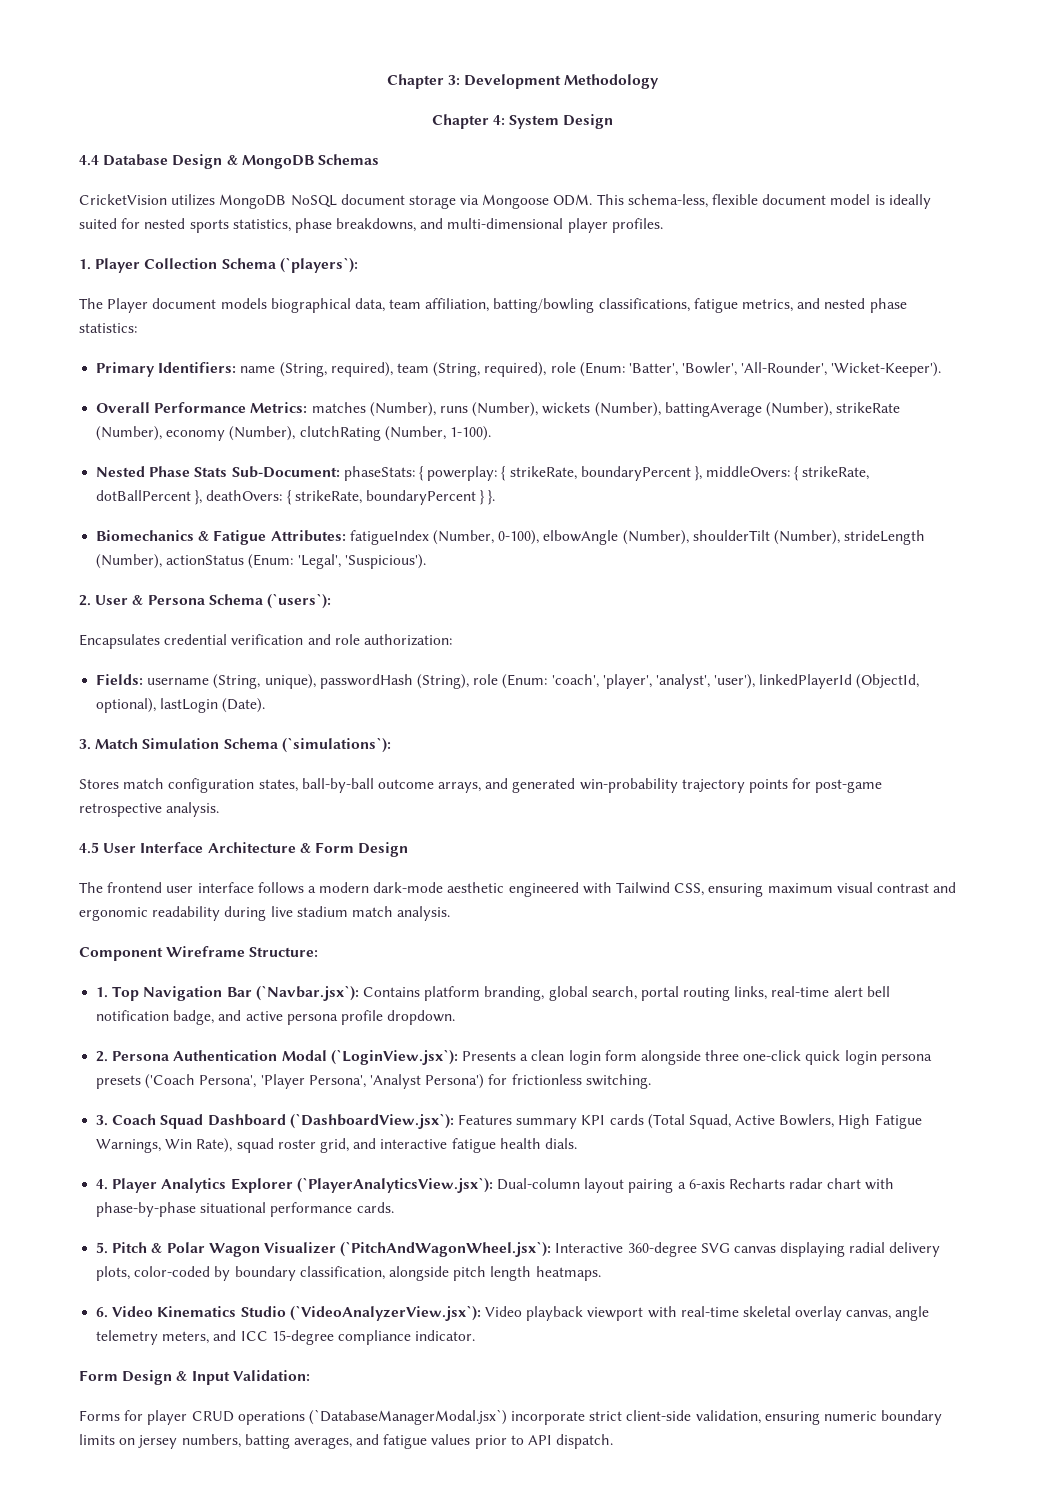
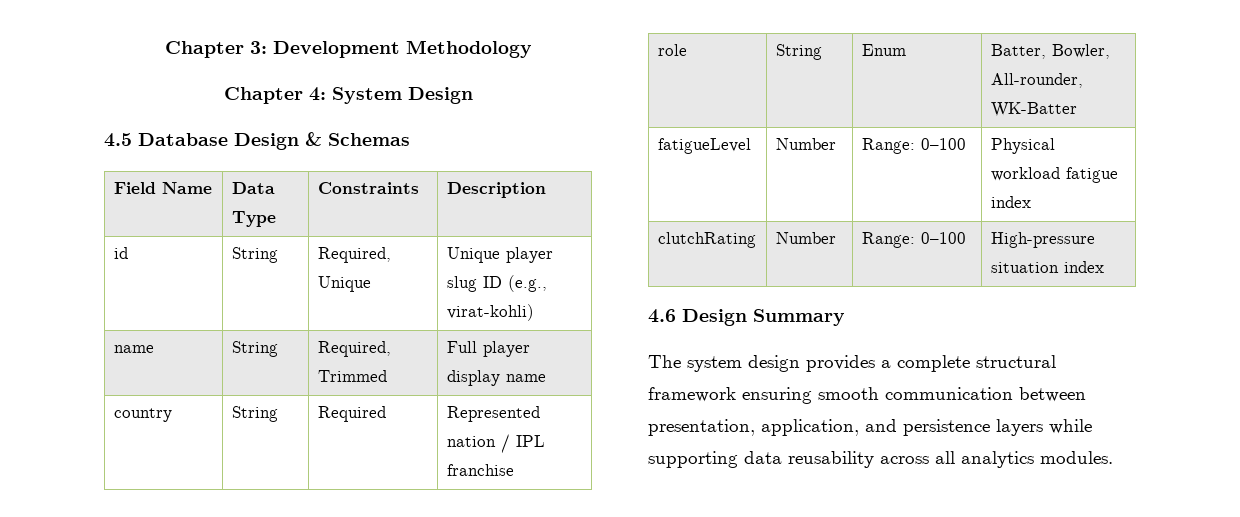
- 4.4 Database Design & MongoDB Schemas
+ 4.5 Database Design & Schemas
- CricketVision utilizes MongoDB NoSQL document storage via Mongoose ODM. This schema-less, flexible document model is ideally suited for nested sports statistics, phase breakdowns, and multi-dimensional player profiles.
- 1. Player Collection Schema (`players`):
- The Player document models biographical data, team affiliation, batting/bowling classifications, fatigue metrics, and nested phase statistics:
- Primary Identifiers: name (String, required), team (String, required), role (Enum: 'Batter', 'Bowler', 'All-Rounder', 'Wicket-Keeper').
- Overall Performance Metrics: matches (Number), runs (Number), wickets (Number), battingAverage (Number), strikeRate (Number), economy (Number), clutchRating (Number, 1-100).
- Nested Phase Stats Sub-Document: phaseStats: { powerplay: { strikeRate, boundaryPercent }, middleOvers: { strikeRate, dotBallPercent }, deathOvers: { strikeRate, boundaryPercent } }.
- Biomechanics & Fatigue Attributes: fatigueIndex (Number, 0-100), elbowAngle (Number), shoulderTilt (Number), strideLength (Number), actionStatus (Enum: 'Legal', 'Suspicious').
- 2. User & Persona Schema (`users`):
- Encapsulates credential verification and role authorization:
- Fields: username (String, unique), passwordHash (String), role (Enum: 'coach', 'player', 'analyst', 'user'), linkedPlayerId (ObjectId, optional), lastLogin (Date).
- 3. Match Simulation Schema (`simulations`):
- Stores match configuration states, ball-by-ball outcome arrays, and generated win-probability trajectory points for post-game retrospective analysis.
- 4.5 User Interface Architecture & Form Design
- The frontend user interface follows a modern dark-mode aesthetic engineered with Tailwind CSS, ensuring maximum visual contrast and ergonomic readability during live stadium match analysis.
- Component Wireframe Structure:
- 1. Top Navigation Bar (`Navbar.jsx`): Contains platform branding, global search, portal routing links, real-time alert bell notification badge, and active persona profile dropdown.
- 2. Persona Authentication Modal (`LoginView.jsx`): Presents a clean login form alongside three one-click quick login persona presets ('Coach Persona', 'Player Persona', 'Analyst Persona') for frictionless switching.
- 3. Coach Squad Dashboard (`DashboardView.jsx`): Features summary KPI cards (Total Squad, Active Bowlers, High Fatigue Warnings, Win Rate), squad roster grid, and interactive fatigue health dials.
- 4. Player Analytics Explorer (`PlayerAnalyticsView.jsx`): Dual-column layout pairing a 6-axis Recharts radar chart with phase-by-phase situational performance cards.
- 5. Pitch & Polar Wagon Visualizer (`PitchAndWagonWheel.jsx`): Interactive 360-degree SVG canvas displaying radial delivery plots, color-coded by boundary classification, alongside pitch length heatmaps.
- 6. Video Kinematics Studio (`VideoAnalyzerView.jsx`): Video playback viewport with real-time skeletal overlay canvas, angle telemetry meters, and ICC 15-degree compliance indicator.
- Form Design & Input Validation:
- Forms for player CRUD operations (`DatabaseManagerModal.jsx`) incorporate strict client-side validation, ensuring numeric boundary limits on jersey numbers, batting averages, and fatigue values prior to API dispatch.
+ Field Name | Data Type | Constraints | Description
+ id | String | Required, Unique | Unique player slug ID (e.g., virat-kohli)
+ name | String | Required, Trimmed | Full player display name
+ country | String | Required | Represented nation / IPL franchise
+ role | String | Enum | Batter, Bowler, All-rounder, WK-Batter
+ fatigueLevel | Number | Range: 0–100 | Physical workload fatigue index
+ clutchRating | Number | Range: 0–100 | High-pressure situation index
+ 4.6 Design Summary
+ The system design provides a complete structural framework ensuring smooth communication between presentation, application, and persistence layers while supporting data reusability across all analytics modules.

